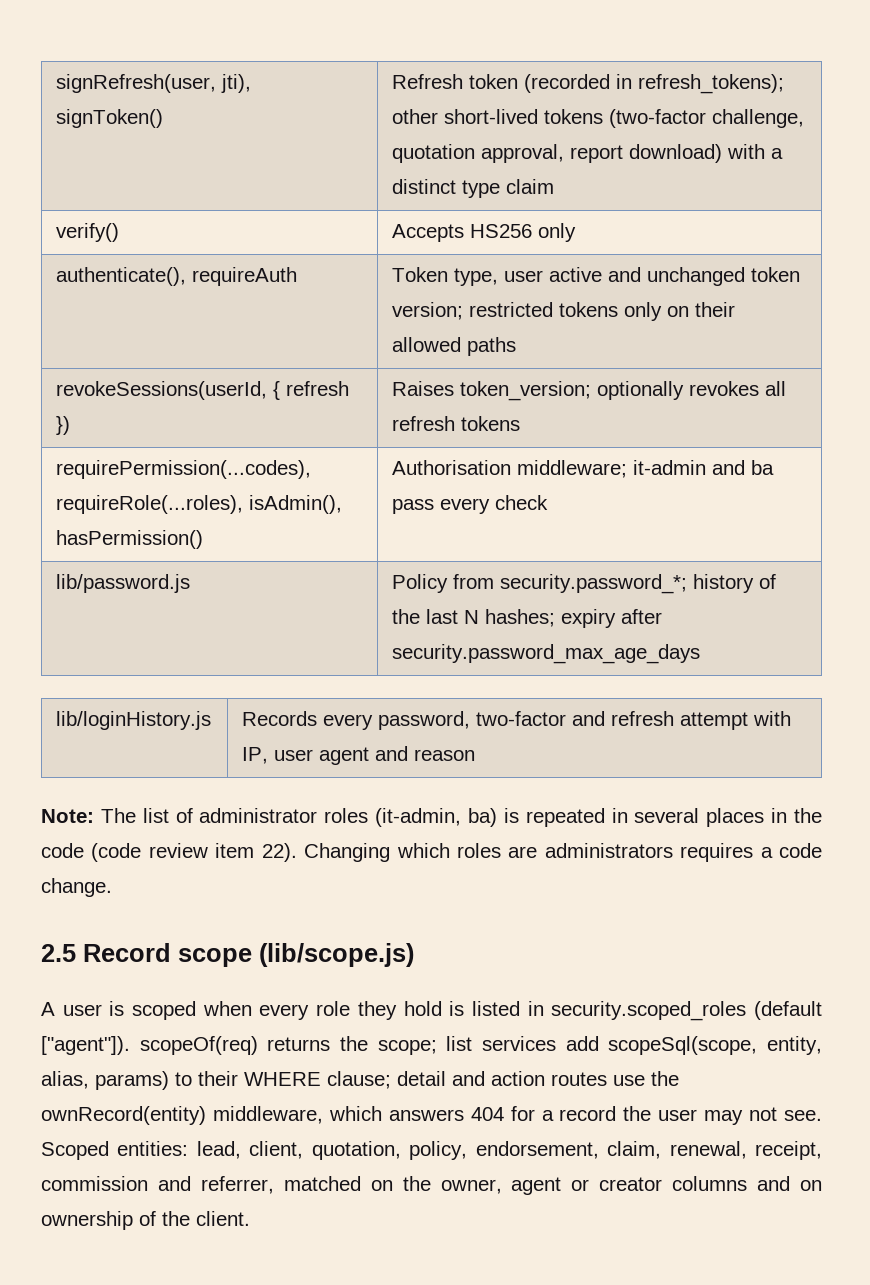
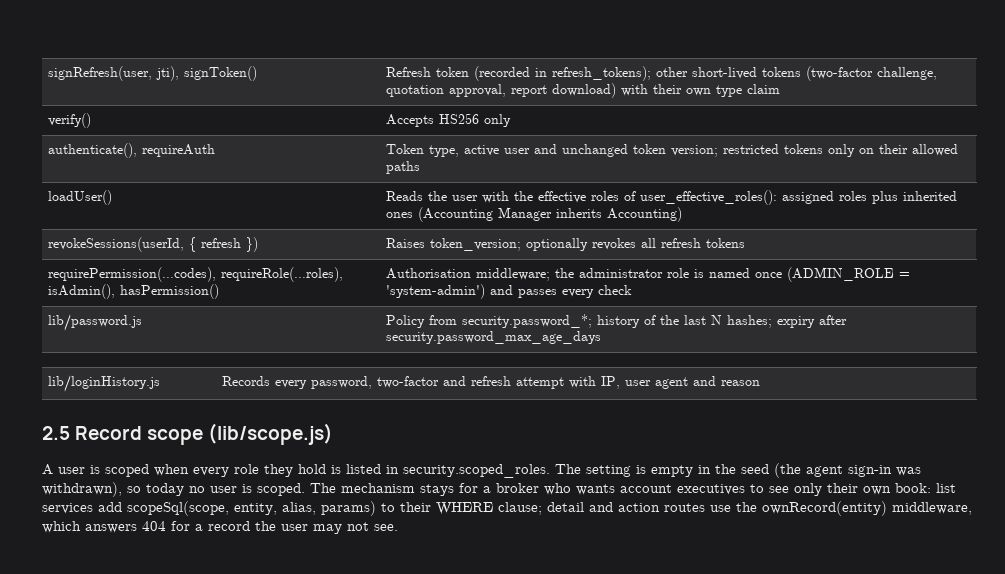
- signRefresh(user, jti), signToken() | Refresh token (recorded in refresh_tokens); other short-lived tokens (two-factor challenge, quotation approval, report download) with a distinct type claim
+ signRefresh(user, jti), signToken() | Refresh token (recorded in refresh_tokens); other short-lived tokens (two-factor challenge, quotation approval, report download) with their own type claim
- authenticate(), requireAuth | Token type, user active and unchanged token version; restricted tokens only on their allowed paths
+ authenticate(), requireAuth | Token type, active user and unchanged token version; restricted tokens only on their allowed paths
+ loadUser() | Reads the user with the effective roles of user_effective_roles(): assigned roles plus inherited ones (Accounting Manager inherits Accounting)
- requirePermission(...codes), requireRole(...roles), isAdmin(), hasPermission() | Authorisation middleware; it-admin and ba pass every check
+ requirePermission(...codes), requireRole(...roles), isAdmin(), hasPermission() | Authorisation middleware; the administrator role is named once (ADMIN_ROLE = 'system-admin') and passes every check
- Note: The list of administrator roles (it-admin, ba) is repeated in several places in the code (code review item 22). Changing which roles are administrators requires a code change.
- A user is scoped when every role they hold is listed in security.scoped_roles (default ["agent"]). scopeOf(req) returns the scope; list services add scopeSql(scope, entity, alias, params) to their WHERE clause; detail and action routes use the ownRecord(entity) middleware, which answers 404 for a record the user may not see. Scoped entities: lead, client, quotation, policy, endorsement, claim, renewal, receipt, commission and referrer, matched on the owner, agent or creator columns and on ownership of the client.
+ A user is scoped when every role they hold is listed in security.scoped_roles. The setting is empty in the seed (the agent sign-in was withdrawn), so today no user is scoped. The mechanism stays for a broker who wants account executives to see only their own book: list services add scopeSql(scope, entity, alias, params) to their WHERE clause; detail and action routes use the ownRecord(entity) middleware, which answers 404 for a record the user may not see.

